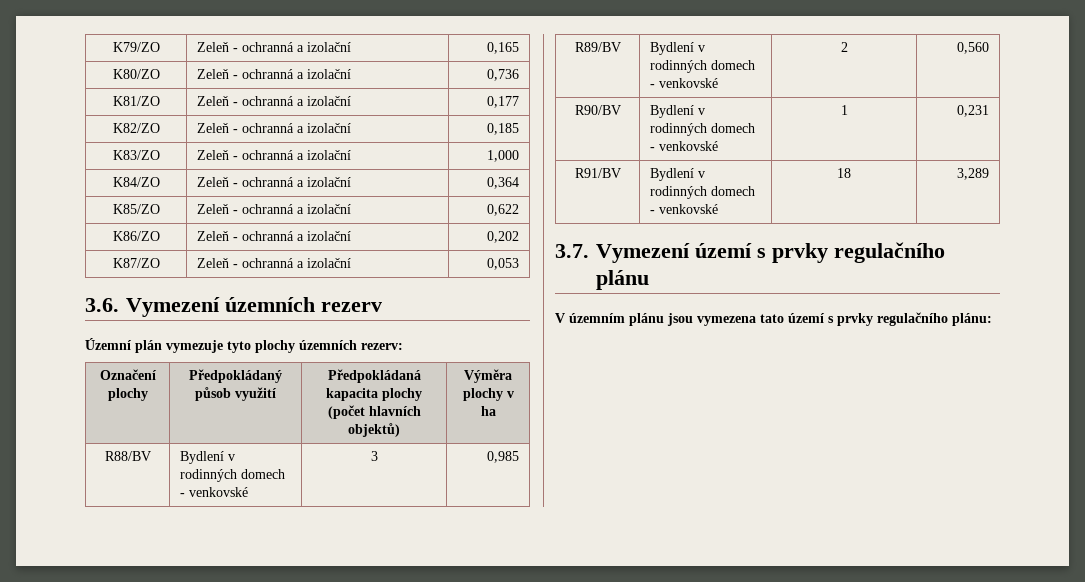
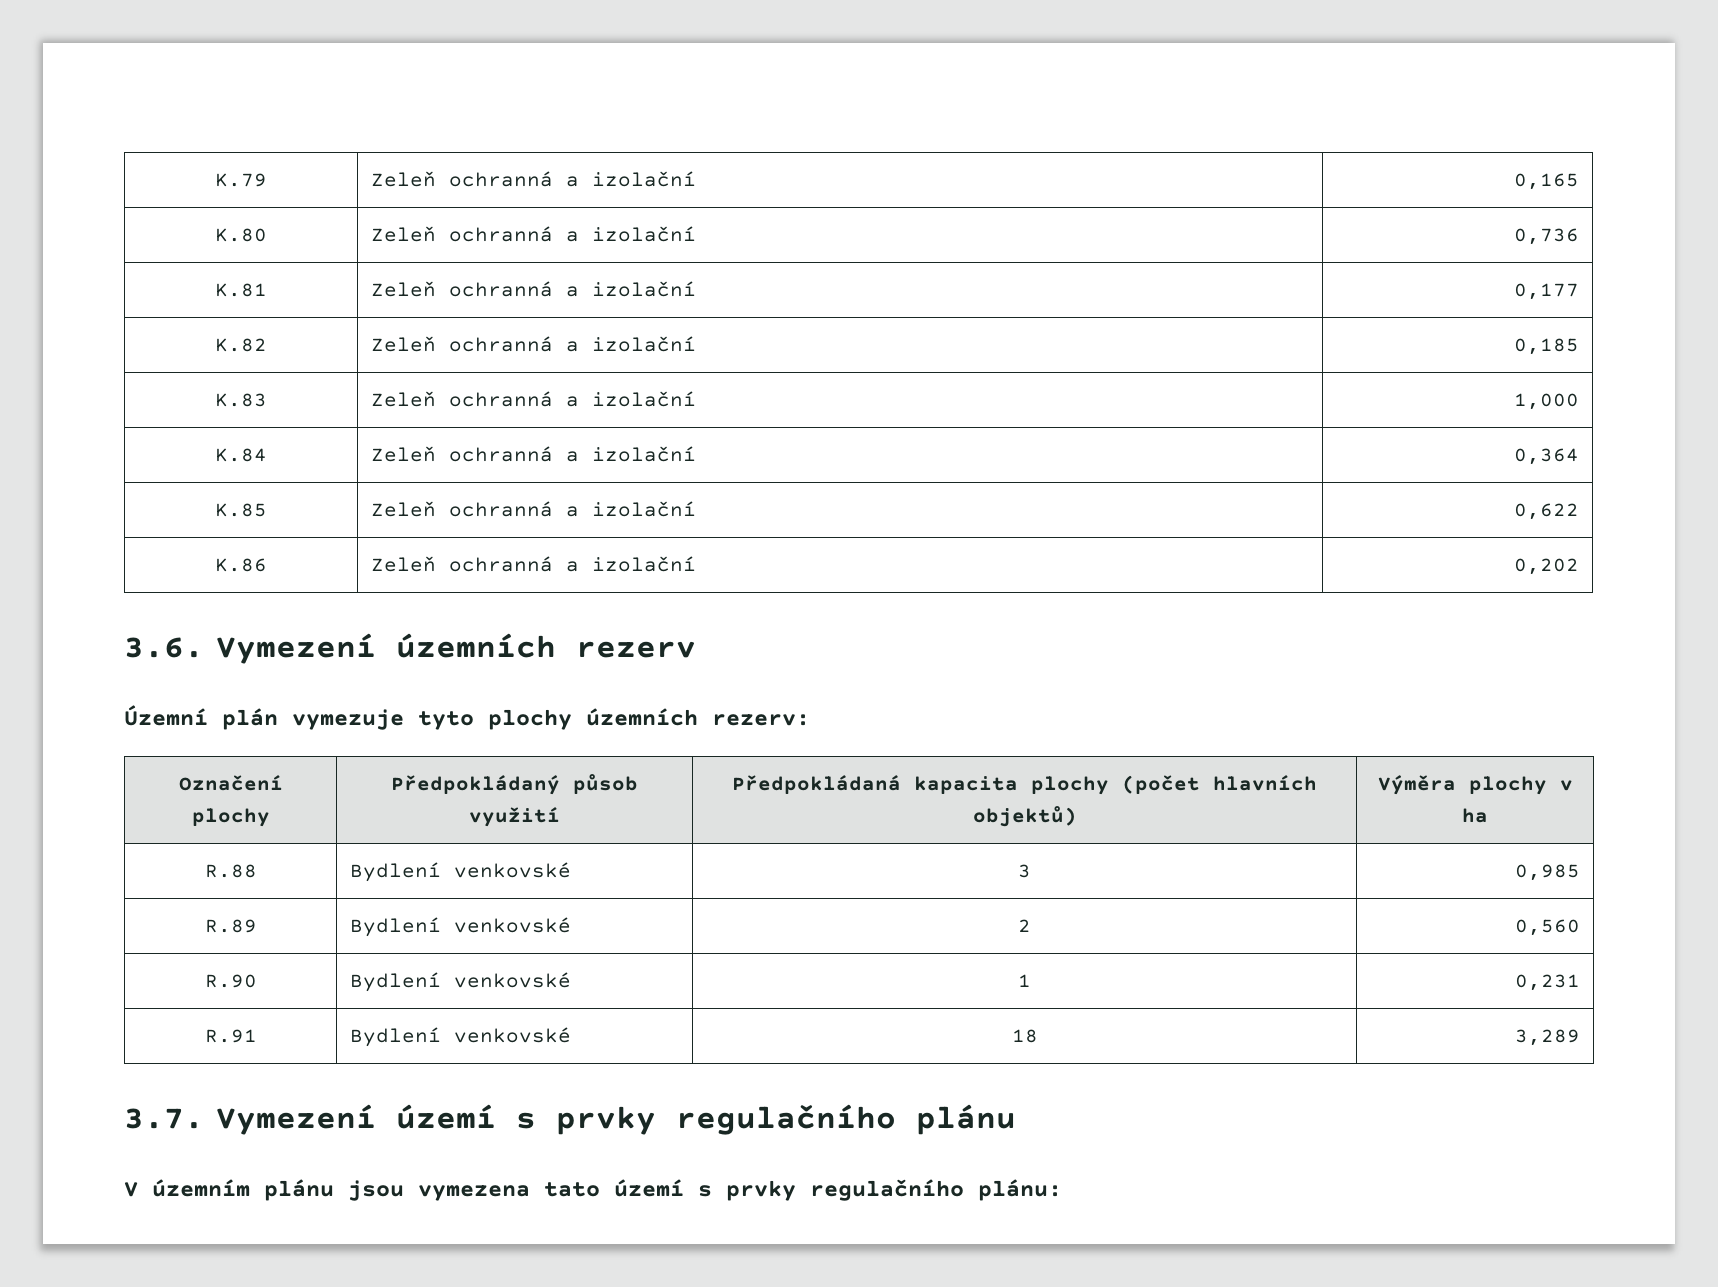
- K79/ZO | Zeleň - ochranná a izolační | 0,165
+ K.79 | Zeleň ochranná a izolační | 0,165
- K80/ZO | Zeleň - ochranná a izolační | 0,736
+ K.80 | Zeleň ochranná a izolační | 0,736
- K81/ZO | Zeleň - ochranná a izolační | 0,177
+ K.81 | Zeleň ochranná a izolační | 0,177
- K82/ZO | Zeleň - ochranná a izolační | 0,185
+ K.82 | Zeleň ochranná a izolační | 0,185
- K83/ZO | Zeleň - ochranná a izolační | 1,000
+ K.83 | Zeleň ochranná a izolační | 1,000
- K84/ZO | Zeleň - ochranná a izolační | 0,364
+ K.84 | Zeleň ochranná a izolační | 0,364
- K85/ZO | Zeleň - ochranná a izolační | 0,622
+ K.85 | Zeleň ochranná a izolační | 0,622
- K86/ZO | Zeleň - ochranná a izolační | 0,202
+ K.86 | Zeleň ochranná a izolační | 0,202
- K87/ZO | Zeleň - ochranná a izolační | 0,053
- R88/BV | Bydlení v rodinných domech - venkovské | 3 | 0,985
+ R.88 | Bydlení venkovské | 3 | 0,985
- R89/BV | Bydlení v rodinných domech - venkovské | 2 | 0,560
+ R.89 | Bydlení venkovské | 2 | 0,560
- R90/BV | Bydlení v rodinných domech - venkovské | 1 | 0,231
+ R.90 | Bydlení venkovské | 1 | 0,231
- R91/BV | Bydlení v rodinných domech - venkovské | 18 | 3,289
+ R.91 | Bydlení venkovské | 18 | 3,289

